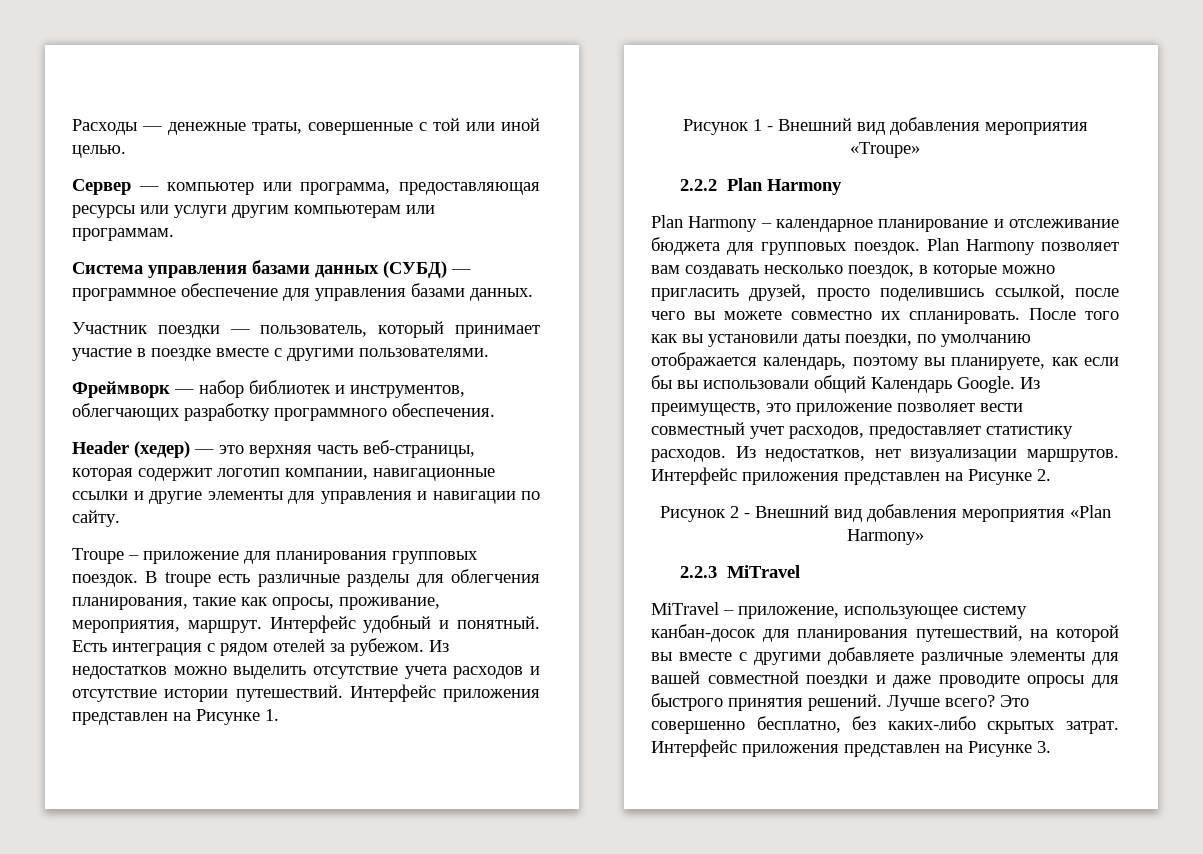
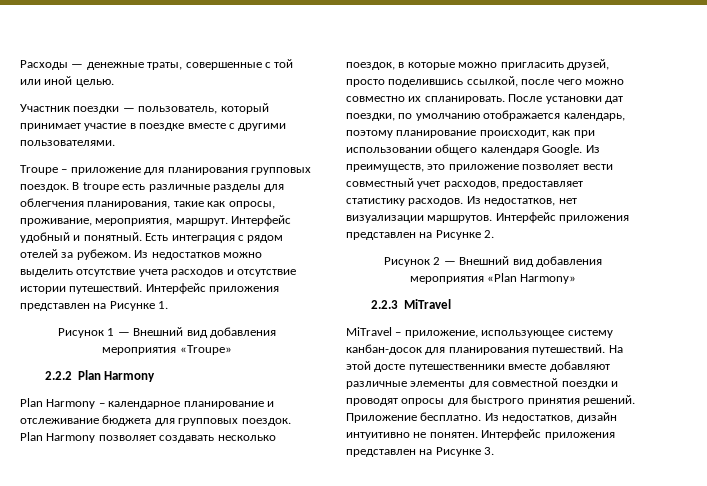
- Сервер — компьютер или программа, предоставляющая ресурсы или услуги другим компьютерам или программам.
- Система управления базами данных (СУБД) — программное обеспечение для управления базами данных.
- Фреймворк — набор библиотек и инструментов, облегчающих разработку программного обеспечения.
- Header (хедер) — это верхняя часть веб-страницы, которая содержит логотип компании, навигационные ссылки и другие элементы для управления и навигации по сайту.
- Рисунок 1 - Внешний вид добавления мероприятия «Troupe»
+ Рисунок 1 — Внешний вид добавления мероприятия «Troupe»
- Plan Harmony позволяет вам создавать несколько поездок, в которые можно пригласить друзей, просто поделившись ссылкой, после чего вы можете совместно их спланировать.
+ Plan Harmony позволяет создавать несколько поездок, в которые можно пригласить друзей, просто поделившись ссылкой, после чего можно совместно их спланировать.
- После того как вы установили даты поездки, по умолчанию отображается календарь, поэтому вы планируете, как если бы вы использовали общий Календарь Google.
+ После установки дат поездки, по умолчанию отображается календарь, поэтому планирование происходит, как при использовании общего календаря Google.
- Рисунок 2 - Внешний вид добавления мероприятия «Plan Harmony»
+ Рисунок 2 — Внешний вид добавления мероприятия «Plan Harmony»
- MiTravel – приложение, использующее систему канбан-досок для планирования путешествий, на которой вы вместе с другими добавляете различные элементы для вашей совместной поездки и даже проводите опросы для быстрого принятия решений.
+ MiTravel – приложение, использующее систему канбан-досок для планирования путешествий. На этой досте путешественники вместе добавляют различные элементы для совместной поездки и проводят опросы для быстрого принятия решений.
- Лучше всего? Это совершенно бесплатно, без каких-либо скрытых затрат.
+ Приложение бесплатно. Из недостатков, дизайн интуитивно не понятен.

